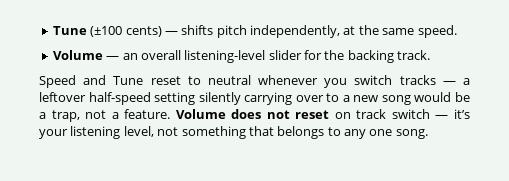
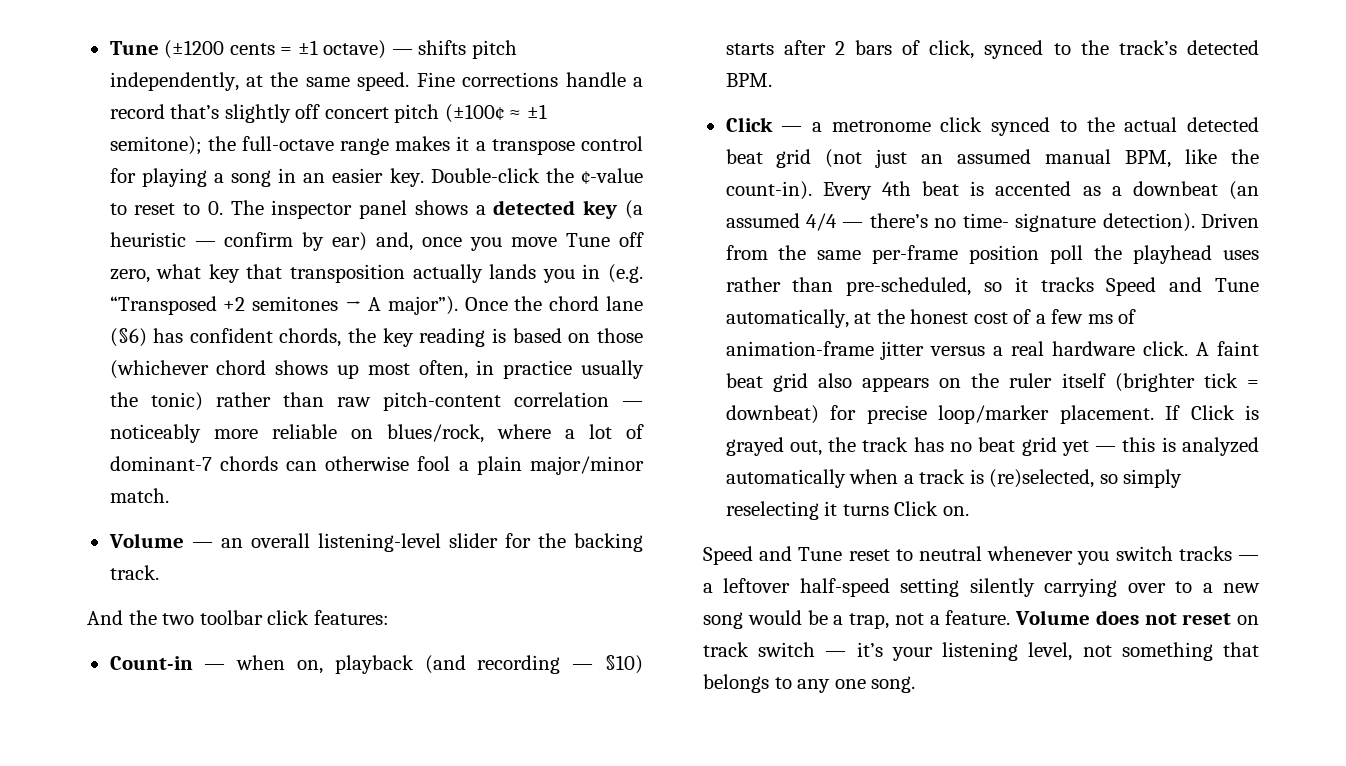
- Tune (±100 cents) — shifts pitch independently, at the same speed.
+ Tune (±1200 cents = ±1 octave) — shifts pitch independently, at the same speed. Fine corrections handle a record that’s slightly off concert pitch (±100¢ ≈ ±1 semitone); the full-octave range makes it a transpose control for playing a song in an easier key. Double-click the ¢-value to reset to 0. The inspector panel shows a detected key (a heuristic — confirm by ear) and, once you move Tune off zero, what key that transposition actually lands you in (e.g. “Transposed +2 semitones → A major”). Once the chord lane (§6) has confident chords, the key reading is based on those (whichever chord shows up most often, in practice usually the tonic) rather than raw pitch-content correlation — noticeably more reliable on blues/rock, where a lot of dominant-7 chords can otherwise fool a plain major/minor match.
+ And the two toolbar click features:
+ Count-in — when on, playback (and recording — §10) starts after 2 bars of click, synced to the track’s detected BPM.
+ Click — a metronome click synced to the actual detected beat grid (not just an assumed manual BPM, like the count-in). Every 4th beat is accented as a downbeat (an assumed 4/4 — there’s no time- signature detection). Driven from the same per-frame position poll the playhead uses rather than pre-scheduled, so it tracks Speed and Tune automatically, at the honest cost of a few ms of animation-frame jitter versus a real hardware click. A faint beat grid also appears on the ruler itself (brighter tick = downbeat) for precise loop/marker placement. If Click is grayed out, the track has no beat grid yet — this is analyzed automatically when a track is (re)selected, so simply reselecting it turns Click on.

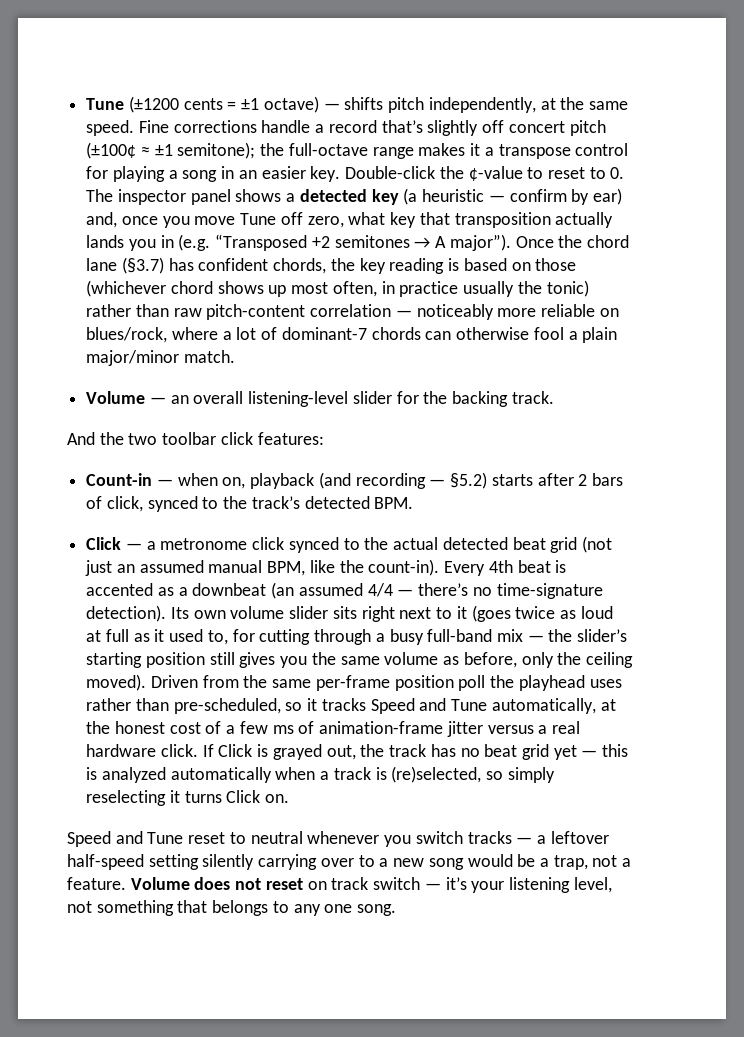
- Once the chord lane (§6) has confident chords, the key reading is based on those (whichever chord shows up most often, in practice usually the tonic) rather than raw pitch-content correlation — noticeably more reliable on blues/rock, where a lot of dominant-7 chords can otherwise fool a plain major/minor match.
+ Once the chord lane (§3.7) has confident chords, the key reading is based on those (whichever chord shows up most often, in practice usually the tonic) rather than raw pitch-content correlation — noticeably more reliable on blues/rock, where a lot of dominant-7 chords can otherwise fool a plain major/minor match.
- Count-in — when on, playback (and recording — §10) starts after 2 bars of click, synced to the track’s detected BPM.
+ Count-in — when on, playback (and recording — §5.2) starts after 2 bars of click, synced to the track’s detected BPM.
- Every 4th beat is accented as a downbeat (an assumed 4/4 — there’s no time- signature detection).
+ Every 4th beat is accented as a downbeat (an assumed 4/4 — there’s no time-signature detection). Its own volume slider sits right next to it (goes twice as loud at full as it used to, for cutting through a busy full-band mix — the slider’s starting position still gives you the same volume as before, only the ceiling moved).
- A faint beat grid also appears on the ruler itself (brighter tick = downbeat) for precise loop/marker placement.

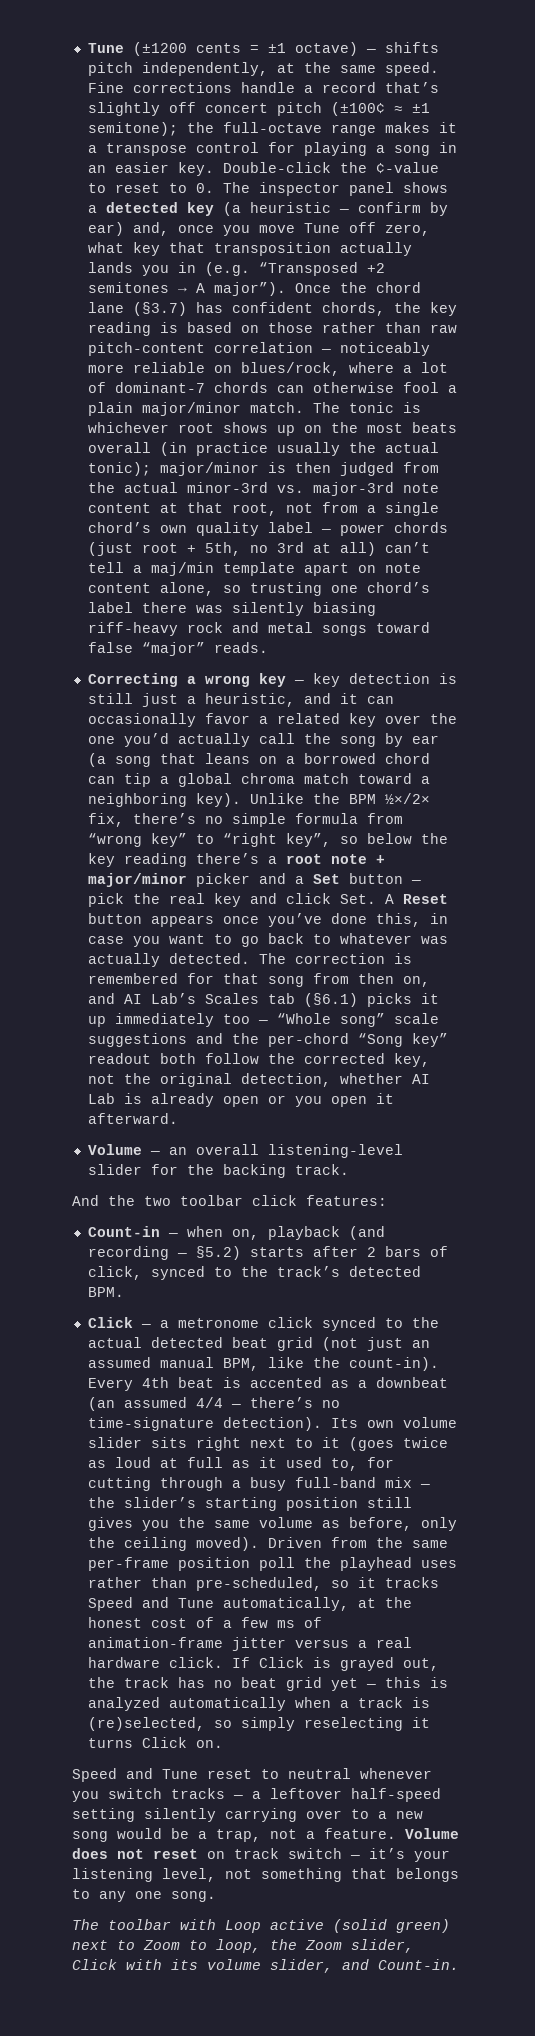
- Once the chord lane (§3.7) has confident chords, the key reading is based on those (whichever chord shows up most often, in practice usually the tonic) rather than raw pitch-content correlation — noticeably more reliable on blues/rock, where a lot of dominant-7 chords can otherwise fool a plain major/minor match.
+ Once the chord lane (§3.7) has confident chords, the key reading is based on those rather than raw pitch-content correlation — noticeably more reliable on blues/rock, where a lot of dominant-7 chords can otherwise fool a plain major/minor match. The tonic is whichever root shows up on the most beats overall (in practice usually the actual tonic); major/minor is then judged from the actual minor-3rd vs. major-3rd note content at that root, not from a single chord’s own quality label — power chords (just root + 5th, no 3rd at all) can’t tell a maj/min template apart on note content alone, so trusting one chord’s label there was silently biasing riff-heavy rock and metal songs toward false “major” reads.
+ Correcting a wrong key — key detection is still just a heuristic, and it can occasionally favor a related key over the one you’d actually call the song by ear (a song that leans on a borrowed chord can tip a global chroma match toward a neighboring key). Unlike the BPM ½×/2× fix, there’s no simple formula from “wrong key” to “right key”, so below the key reading there’s a root note + major/minor picker and a Set button — pick the real key and click Set. A Reset button appears once you’ve done this, in case you want to go back to whatever was actually detected. The correction is remembered for that song from then on, and AI Lab’s Scales tab (§6.1) picks it up immediately too — “Whole song” scale suggestions and the per-chord “Song key” readout both follow the corrected key, not the original detection, whether AI Lab is already open or you open it afterward.
+ The toolbar with Loop active (solid green) next to Zoom to loop, the Zoom slider, Click with its volume slider, and Count-in.

